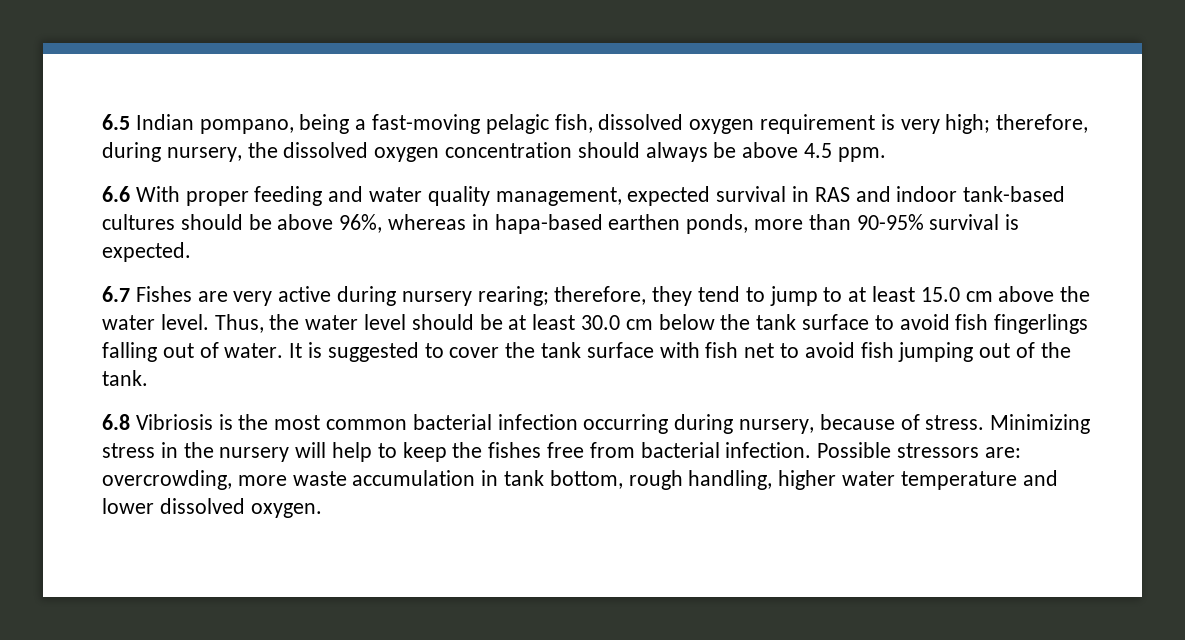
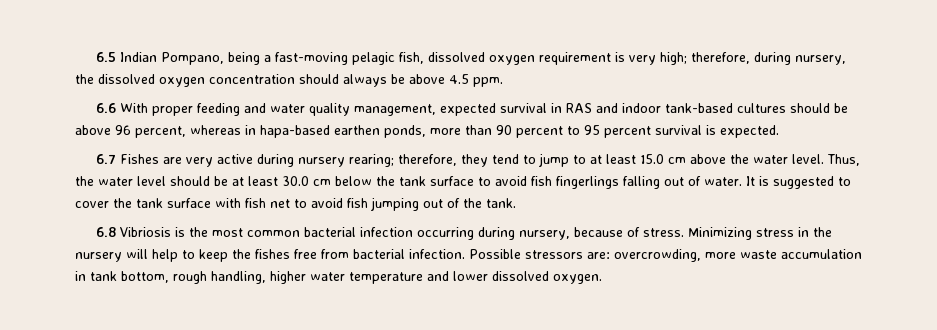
- 6.5 Indian pompano, being a fast-moving pelagic fish, dissolved oxygen requirement is very high; therefore, during nursery, the dissolved oxygen concentration should always be above 4.5 ppm.
+ 6.5 Indian Pompano, being a fast-moving pelagic fish, dissolved oxygen requirement is very high; therefore, during nursery, the dissolved oxygen concentration should always be above 4.5 ppm.
- 6.6 With proper feeding and water quality management, expected survival in RAS and indoor tank-based cultures should be above 96%, whereas in hapa-based earthen ponds, more than 90-95% survival is expected.
+ 6.6 With proper feeding and water quality management, expected survival in RAS and indoor tank-based cultures should be above 96 percent, whereas in hapa-based earthen ponds, more than 90 percent to 95 percent survival is expected.

